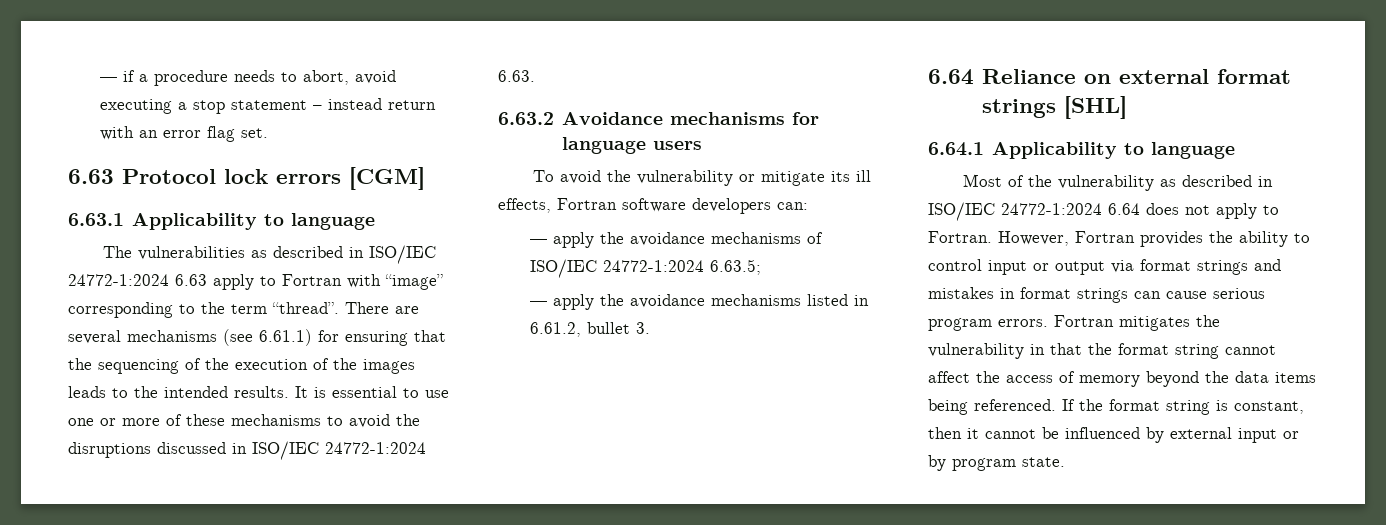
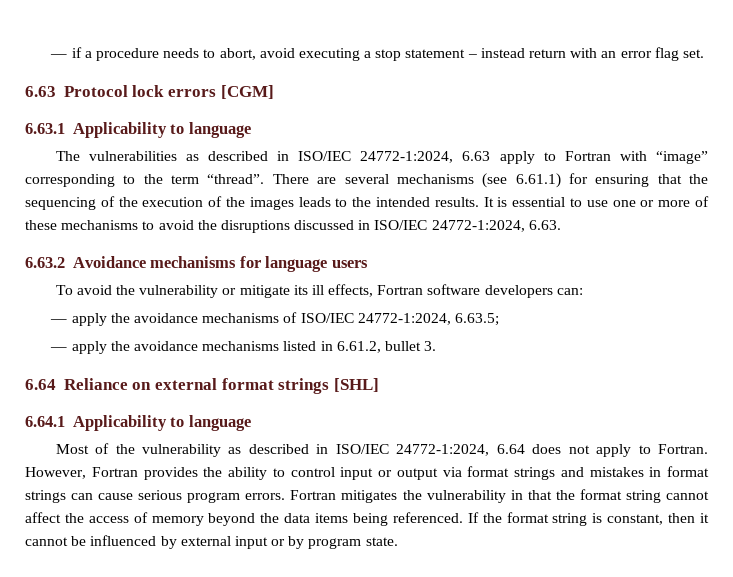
- The vulnerabilities as described in ISO/IEC 24772-1:2024 6.63 apply to Fortran with “image” corresponding to the term “thread”.
+ The vulnerabilities as described in ISO/IEC 24772-1:2024, 6.63 apply to Fortran with “image” corresponding to the term “thread”.
- It is essential to use one or more of these mechanisms to avoid the disruptions discussed in ISO/IEC 24772-1:2024 6.63.
+ It is essential to use one or more of these mechanisms to avoid the disruptions discussed in ISO/IEC 24772-1:2024, 6.63.
- — apply the avoidance mechanisms of ISO/IEC 24772-1:2024 6.63.5;
+ — apply the avoidance mechanisms of ISO/IEC 24772-1:2024, 6.63.5;
- Most of the vulnerability as described in ISO/IEC 24772-1:2024 6.64 does not apply to Fortran.
+ Most of the vulnerability as described in ISO/IEC 24772-1:2024, 6.64 does not apply to Fortran.

